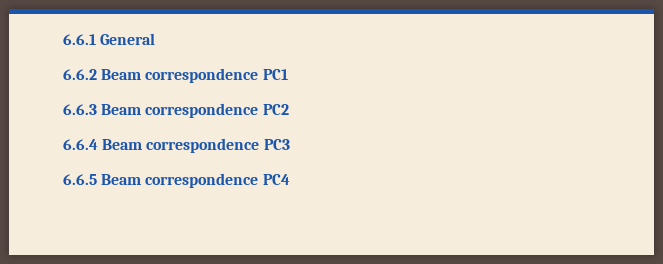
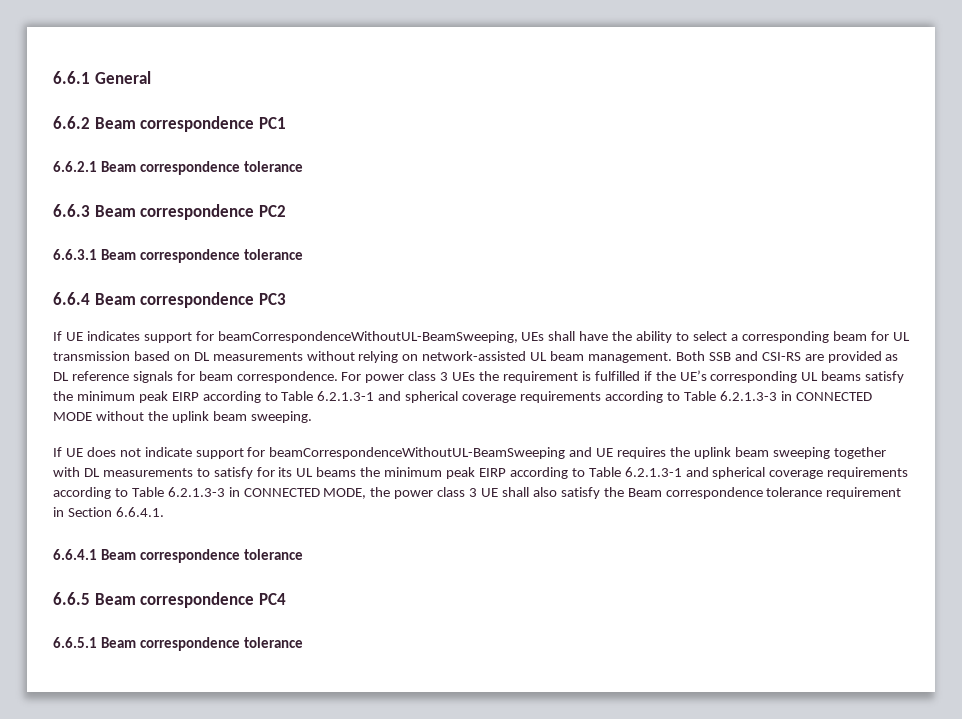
+ 6.6.2.1 Beam correspondence tolerance
+ 6.6.3.1 Beam correspondence tolerance
+ If UE indicates support for beamCorrespondenceWithoutUL-BeamSweeping, UEs shall have the ability to select a corresponding beam for UL transmission based on DL measurements without relying on network-assisted UL beam management. Both SSB and CSI-RS are provided as DL reference signals for beam correspondence. For power class 3 UEs the requirement is fulfilled if the UE’s corresponding UL beams satisfy the minimum peak EIRP according to Table 6.2.1.3-1 and spherical coverage requirements according to Table 6.2.1.3-3 in CONNECTED MODE without the uplink beam sweeping.
+ If UE does not indicate support for beamCorrespondenceWithoutUL-BeamSweeping and UE requires the uplink beam sweeping together with DL measurements to satisfy for its UL beams the minimum peak EIRP according to Table 6.2.1.3-1 and spherical coverage requirements according to Table 6.2.1.3-3 in CONNECTED MODE, the power class 3 UE shall also satisfy the Beam correspondence tolerance requirement in Section 6.6.4.1.
+ 6.6.4.1 Beam correspondence tolerance
+ 6.6.5.1 Beam correspondence tolerance

